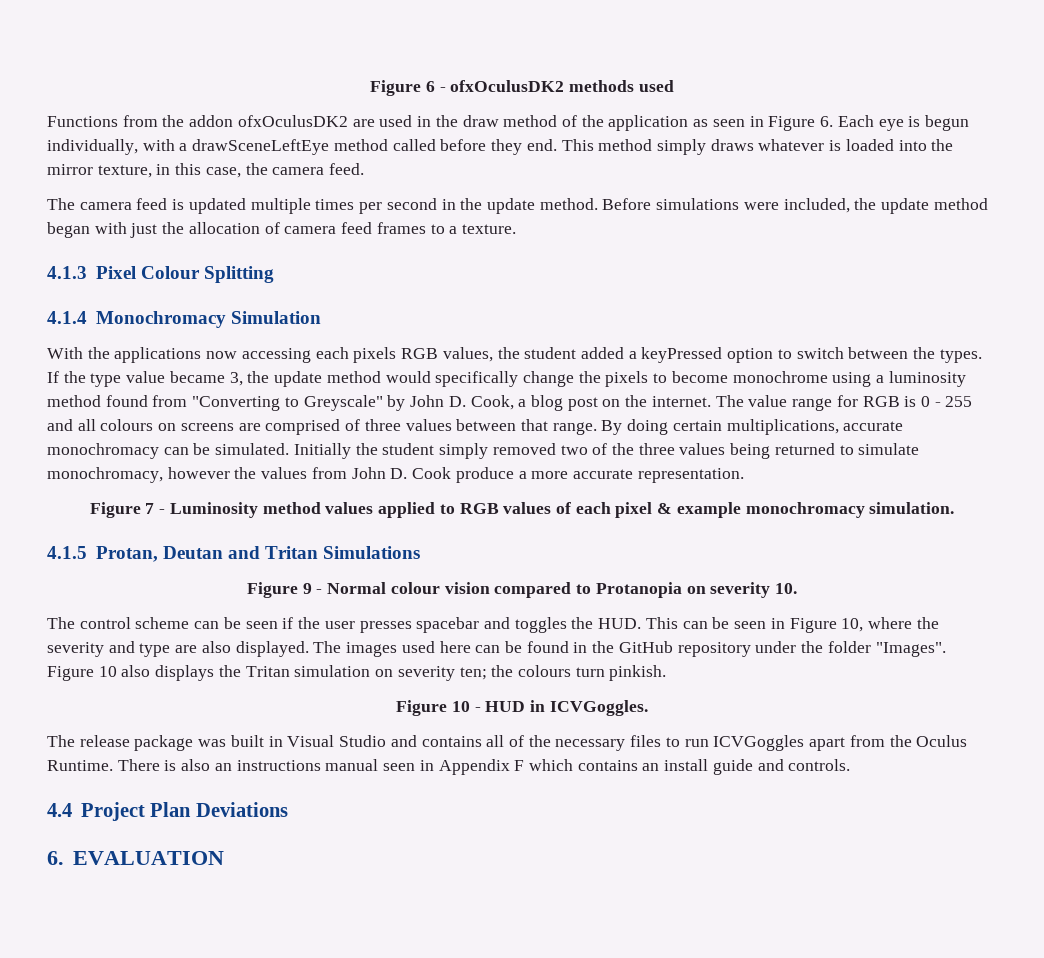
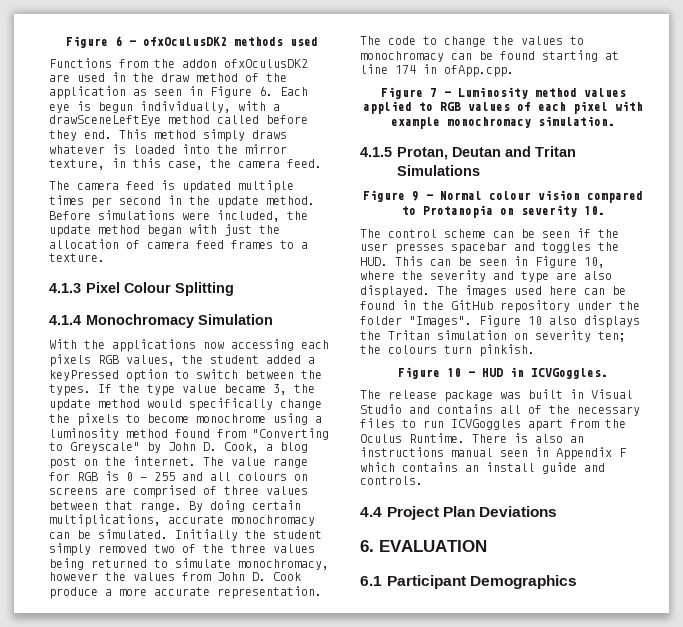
+ The code to change the values to monochromacy can be found starting at line 174 in ofApp.cpp.
- Figure 7 - Luminosity method values applied to RGB values of each pixel & example monochromacy simulation.
+ Figure 7 - Luminosity method values applied to RGB values of each pixel with example monochromacy simulation.
+ 6.1 Participant Demographics

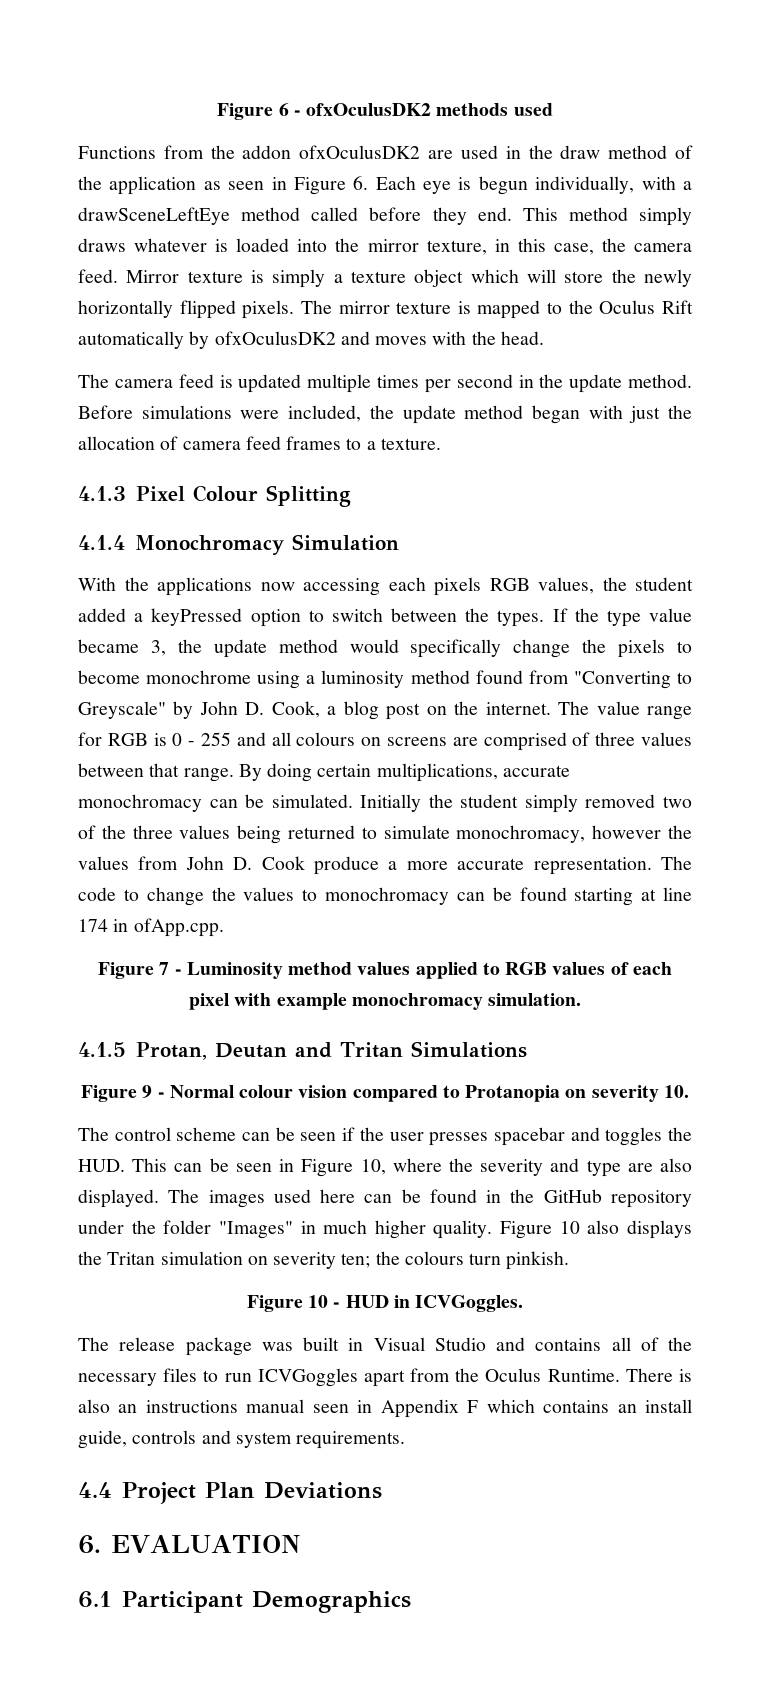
+ Mirror texture is simply a texture object which will store the newly horizontally flipped pixels. The mirror texture is mapped to the Oculus Rift automatically by ofxOculusDK2 and moves with the head.
- The images used here can be found in the GitHub repository under the folder "Images".
+ The images used here can be found in the GitHub repository under the folder "Images" in much higher quality.
- There is also an instructions manual seen in Appendix F which contains an install guide and controls.
+ There is also an instructions manual seen in Appendix F which contains an install guide, controls and system requirements.

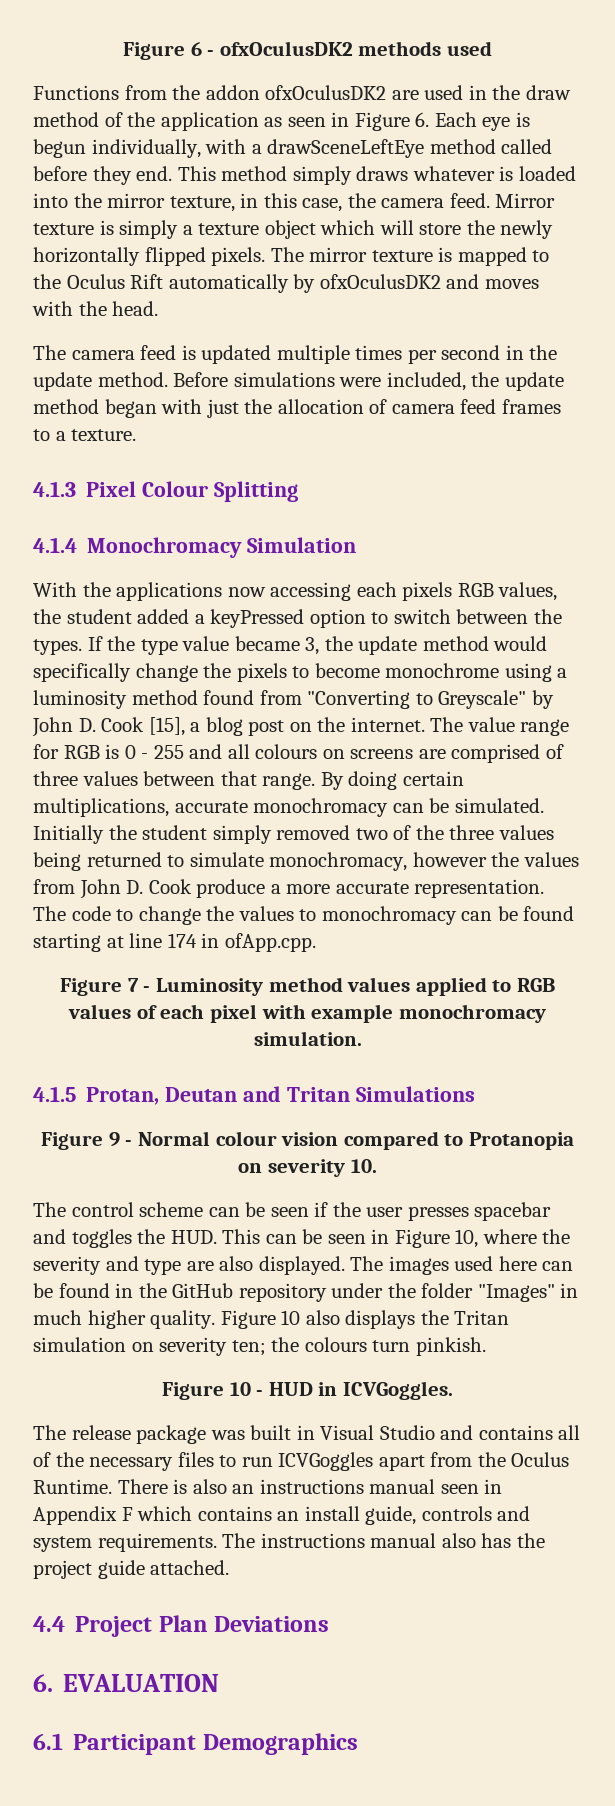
- If the type value became 3, the update method would specifically change the pixels to become monochrome using a luminosity method found from "Converting to Greyscale" by John D. Cook, a blog post on the internet.
+ If the type value became 3, the update method would specifically change the pixels to become monochrome using a luminosity method found from "Converting to Greyscale" by John D. Cook [15], a blog post on the internet.
+ The instructions manual also has the project guide attached.

